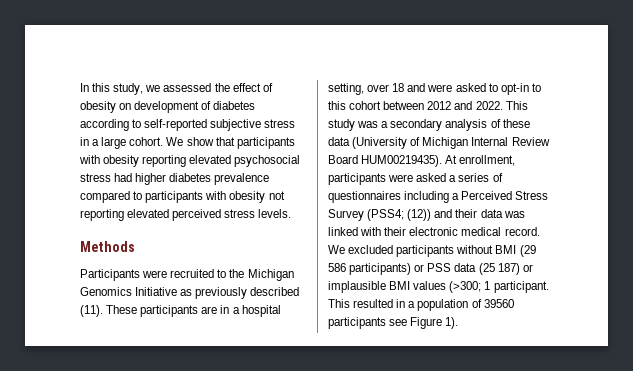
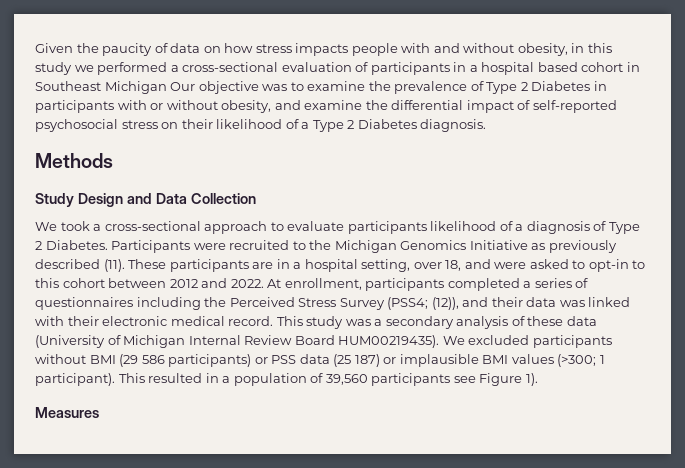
- In this study, we assessed the effect of obesity on development of diabetes according to self-reported subjective stress in a large cohort. We show that participants with obesity reporting elevated psychosocial stress had higher diabetes prevalence compared to participants with obesity not reporting elevated perceived stress levels.
+ Given the paucity of data on how stress impacts people with and without obesity, in this study we performed a cross-sectional evaluation of participants in a hospital based cohort in Southeast Michigan Our objective was to examine the prevalence of Type 2 Diabetes in participants with or without obesity, and examine the differential impact of self-reported psychosocial stress on their likelihood of a Type 2 Diabetes diagnosis.
  Methods
- Participants were recruited to the Michigan Genomics Initiative as previously described (11).
+ Study Design and Data Collection
+ We took a cross-sectional approach to evaluate participants likelihood of a diagnosis of Type 2 Diabetes. Participants were recruited to the Michigan Genomics Initiative as previously described (11).
- These participants are in a hospital setting, over 18 and were asked to opt-in to this cohort between 2012 and 2022.
+ These participants are in a hospital setting, over 18, and were asked to opt-in to this cohort between 2012 and 2022.
+ At enrollment, participants completed a series of questionnaires including the Perceived Stress Survey (PSS4; (12)), and their data was linked with their electronic medical record.
- At enrollment, participants were asked a series of questionnaires including a Perceived Stress Survey (PSS4; (12)) and their data was linked with their electronic medical record.
- We excluded participants without BMI (29 586 participants) or PSS data (25 187) or implausible BMI values (>300; 1 participant.
+ We excluded participants without BMI (29 586 participants) or PSS data (25 187) or implausible BMI values (>300; 1 participant).
- This resulted in a population of 39560 participants see Figure 1).
+ This resulted in a population of 39,560 participants see Figure 1).
+ Measures

